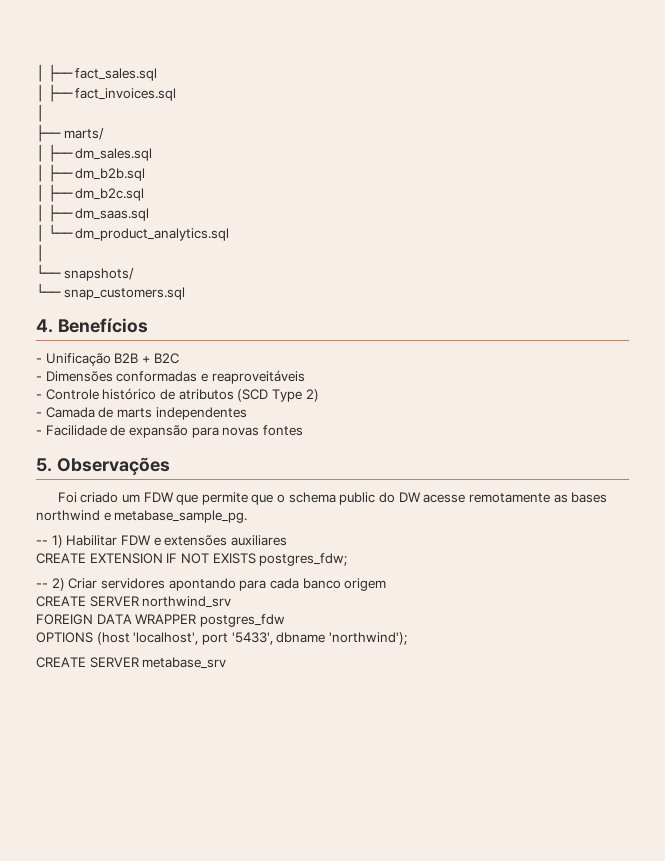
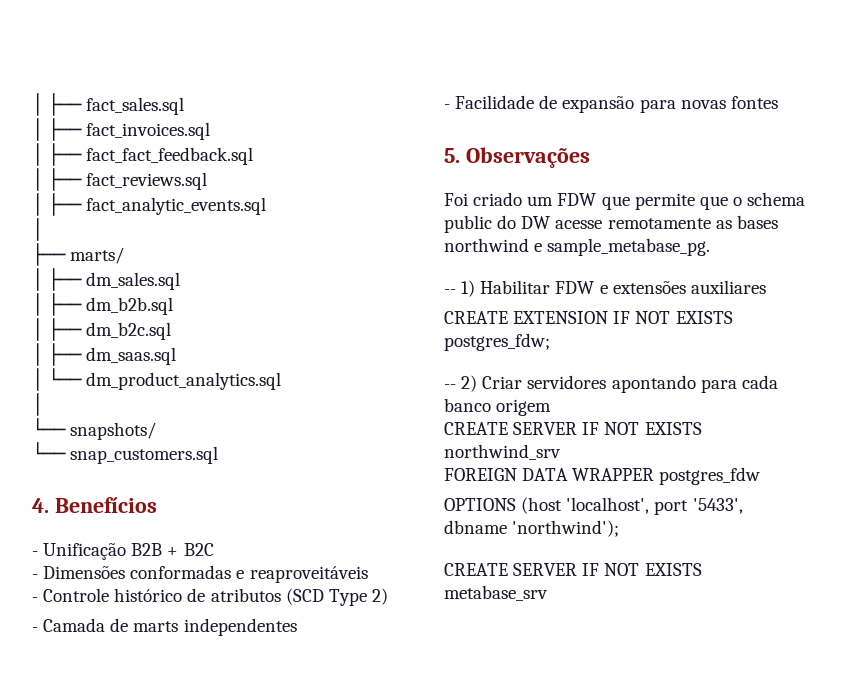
+ │ ├── fact_fact_feedback.sql
+ │ ├── fact_reviews.sql
+ │ ├── fact_analytic_events.sql
- Foi criado um FDW que permite que o schema public do DW acesse remotamente as bases northwind e metabase_sample_pg.
+ Foi criado um FDW que permite que o schema public do DW acesse remotamente as bases northwind e sample_metabase_pg.
- CREATE SERVER northwind_srv
+ CREATE SERVER IF NOT EXISTS northwind_srv
- CREATE SERVER metabase_srv
+ CREATE SERVER IF NOT EXISTS metabase_srv

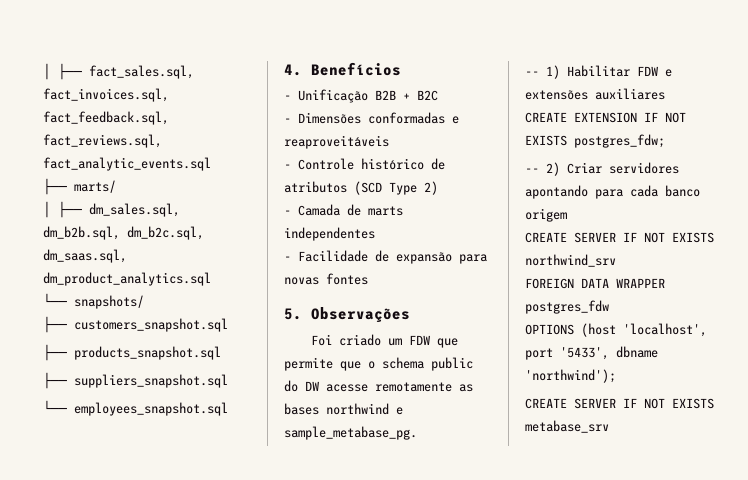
- │ ├── fact_sales.sql
- │ ├── fact_invoices.sql
- │ ├── fact_fact_feedback.sql
- │ ├── fact_reviews.sql
- │ ├── fact_analytic_events.sql
- │
+ │ ├── fact_sales.sql, fact_invoices.sql, fact_feedback.sql, fact_reviews.sql, fact_analytic_events.sql
- │ ├── dm_sales.sql
- │ ├── dm_b2b.sql
- │ ├── dm_b2c.sql
- │ ├── dm_saas.sql
- │ └── dm_product_analytics.sql
- │
+ │ ├── dm_sales.sql, dm_b2b.sql, dm_b2c.sql, dm_saas.sql, dm_product_analytics.sql
- └── snap_customers.sql
+ ├── customers_snapshot.sql
+ ├── products_snapshot.sql
+ ├── suppliers_snapshot.sql
+ └── employees_snapshot.sql

